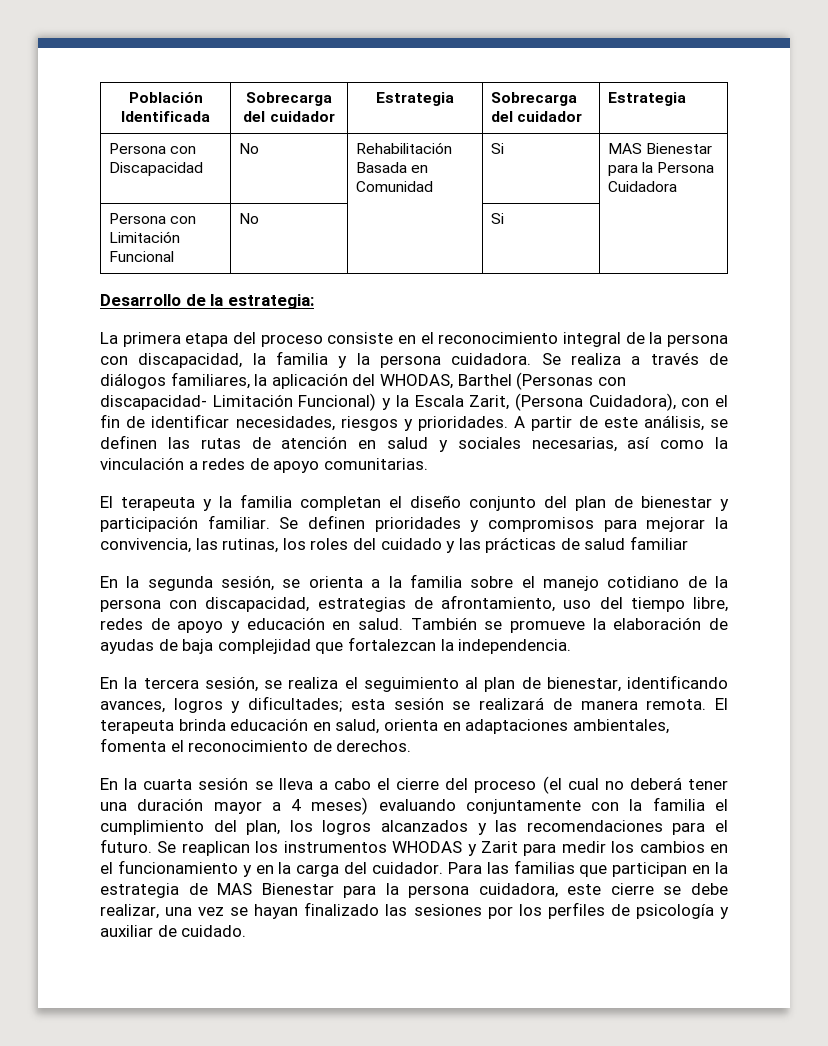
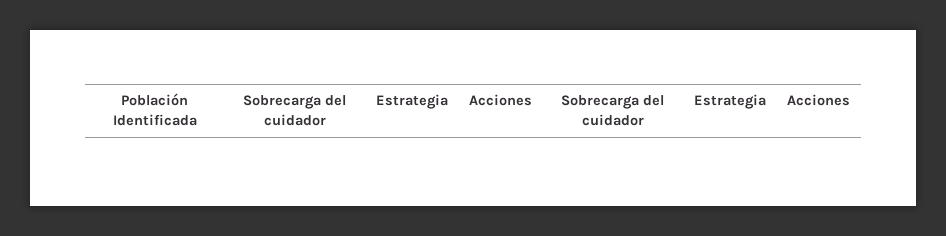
- Población Identificada | Sobrecarga del cuidador | Estrategia | Sobrecarga del cuidador | Estrategia
- Persona con Discapacidad | No | Rehabilitación Basada en Comunidad | Si | MAS Bienestar para la Persona Cuidadora
- Persona con Limitación Funcional | No | | Si |
- Desarrollo de la estrategia:
- La primera etapa del proceso consiste en el reconocimiento integral de la persona con discapacidad, la familia y la persona cuidadora. Se realiza a través de diálogos familiares, la aplicación del WHODAS, Barthel (Personas con discapacidad- Limitación Funcional) y la Escala Zarit, (Persona Cuidadora), con el fin de identificar necesidades, riesgos y prioridades. A partir de este análisis, se definen las rutas de atención en salud y sociales necesarias, así como la vinculación a redes de apoyo comunitarias.
- El terapeuta y la familia completan el diseño conjunto del plan de bienestar y participación familiar. Se definen prioridades y compromisos para mejorar la convivencia, las rutinas, los roles del cuidado y las prácticas de salud familiar
- En la segunda sesión, se orienta a la familia sobre el manejo cotidiano de la persona con discapacidad, estrategias de afrontamiento, uso del tiempo libre, redes de apoyo y educación en salud. También se promueve la elaboración de ayudas de baja complejidad que fortalezcan la independencia.
- En la tercera sesión, se realiza el seguimiento al plan de bienestar, identificando avances, logros y dificultades; esta sesión se realizará de manera remota. El terapeuta brinda educación en salud, orienta en adaptaciones ambientales, fomenta el reconocimiento de derechos.
- En la cuarta sesión se lleva a cabo el cierre del proceso (el cual no deberá tener una duración mayor a 4 meses) evaluando conjuntamente con la familia el cumplimiento del plan, los logros alcanzados y las recomendaciones para el futuro. Se reaplican los instrumentos WHODAS y Zarit para medir los cambios en el funcionamiento y en la carga del cuidador. Para las familias que participan en la estrategia de MAS Bienestar para la persona cuidadora, este cierre se debe realizar, una vez se hayan finalizado las sesiones por los perfiles de psicología y auxiliar de cuidado.
+ Población Identificada | Sobrecarga del cuidador | Estrategia | Acciones | Sobrecarga del cuidador | Estrategia | Acciones

